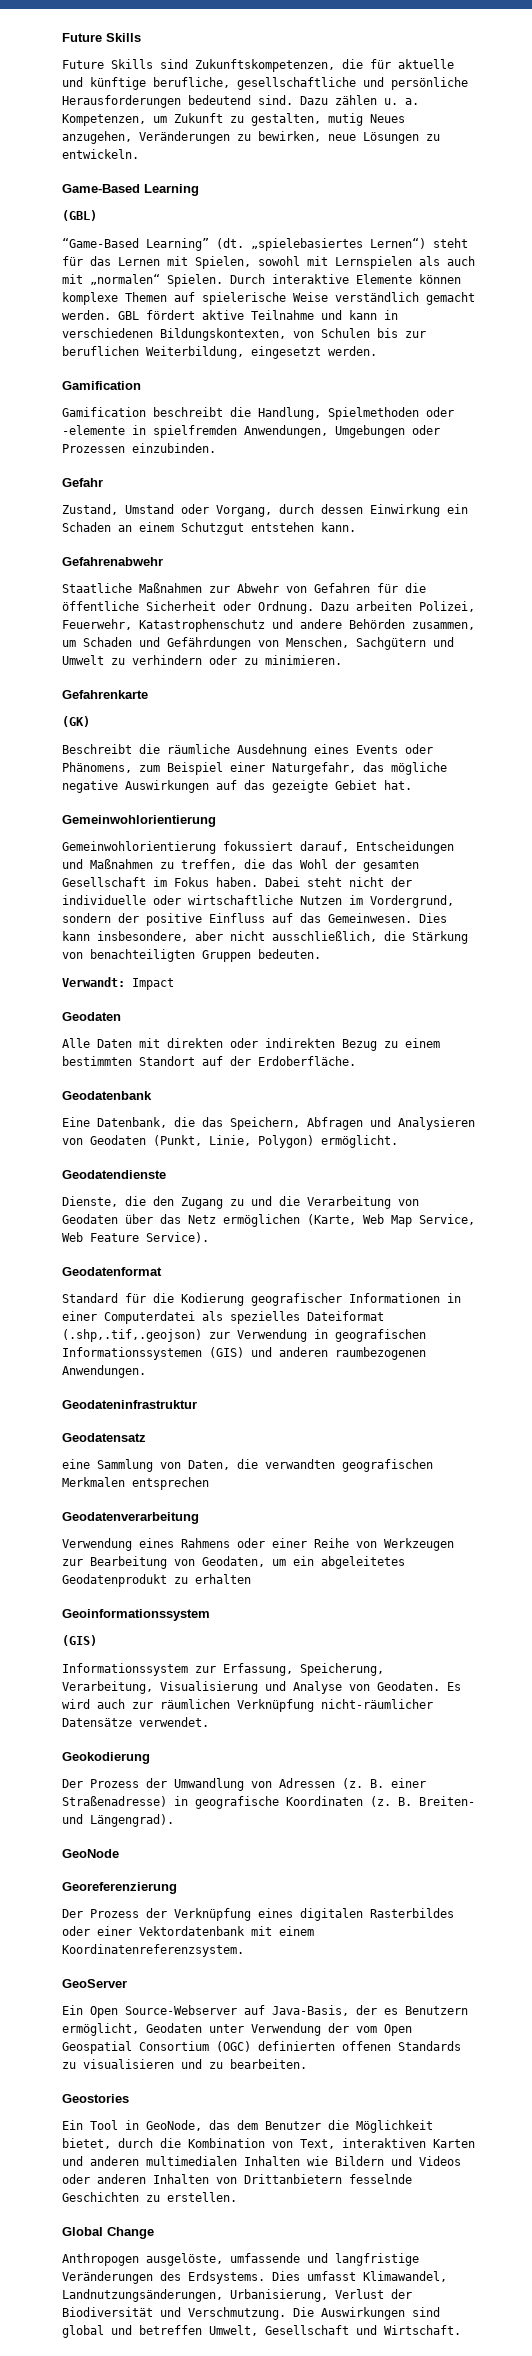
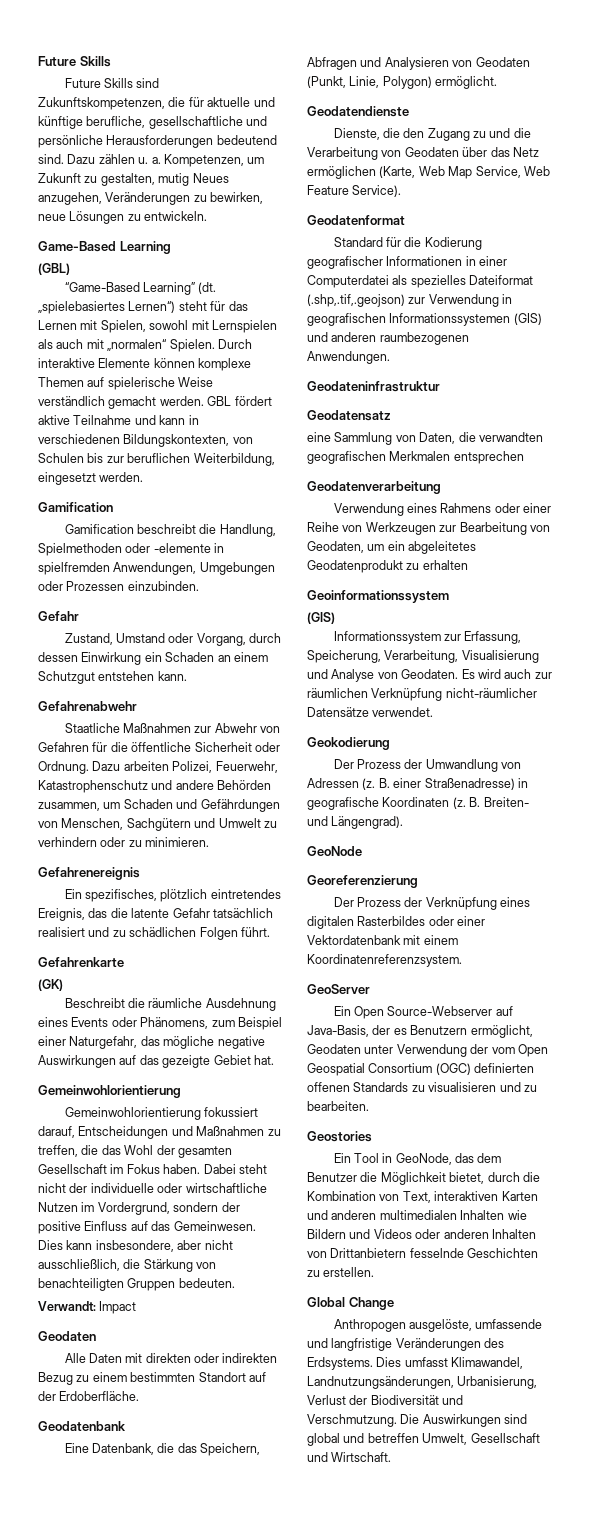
+ Gefahrenereignis
+ Ein spezifisches, plötzlich eintretendes Ereignis, das die latente Gefahr tatsächlich realisiert und zu schädlichen Folgen führt.

